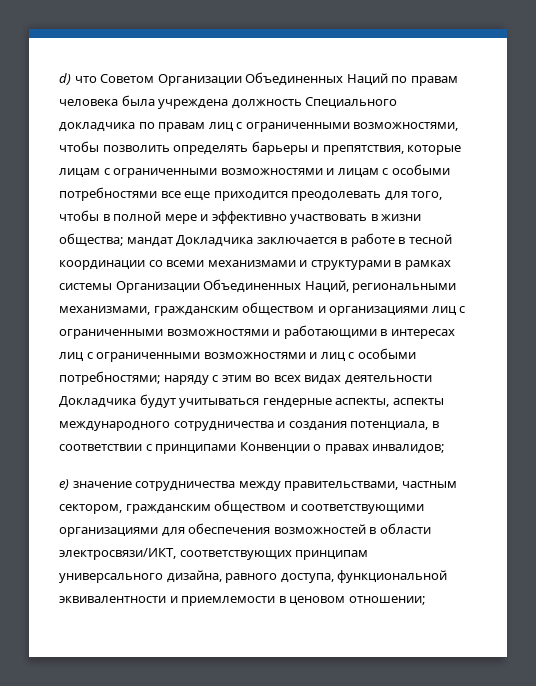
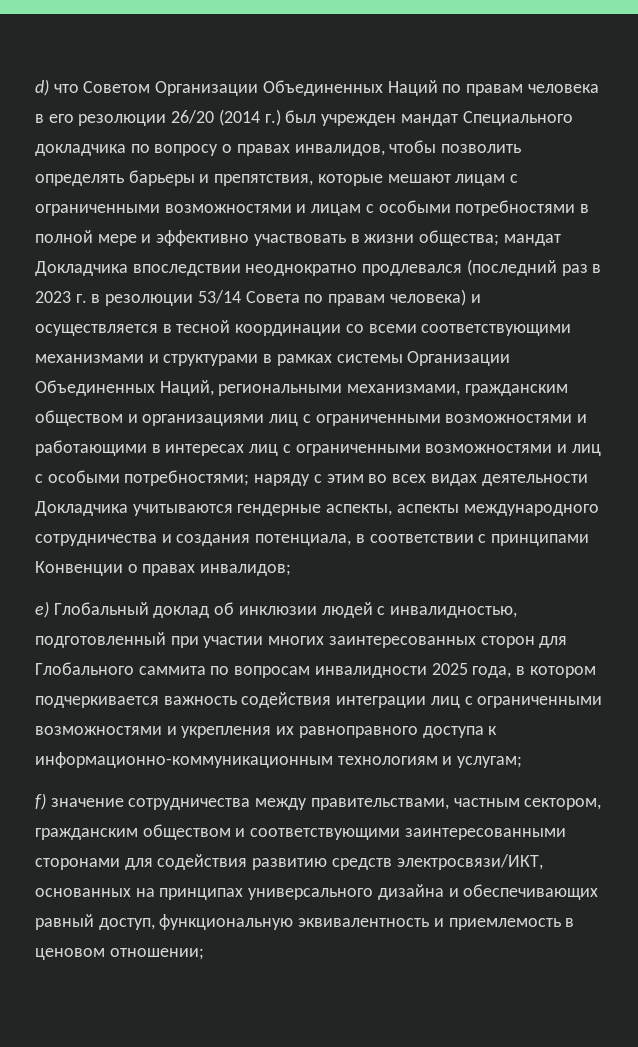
- d) что Советом Организации Объединенных Наций по правам человека была учреждена должность Специального докладчика по правам лиц с ограниченными возможностями, чтобы позволить определять барьеры и препятствия, которые лицам с ограниченными возможностями и лицам с особыми потребностями все еще приходится преодолевать для того, чтобы в полной мере и эффективно участвовать в жизни общества;
+ d) что Советом Организации Объединенных Наций по правам человека в его резолюции 26/20 (2014 г.) был учрежден мандат Специального докладчика по вопросу о правах инвалидов, чтобы позволить определять барьеры и препятствия, которые мешают лицам с ограниченными возможностями и лицам с особыми потребностями в полной мере и эффективно участвовать в жизни общества;
- мандат Докладчика заключается в работе в тесной координации со всеми механизмами и структурами в рамках системы Организации Объединенных Наций, региональными механизмами, гражданским обществом и организациями лиц с ограниченными возможностями и работающими в интересах лиц с ограниченными возможностями и лиц с особыми потребностями;
+ мандат Докладчика впоследствии неоднократно продлевался (последний раз в 2023 г. в резолюции 53/14 Совета по правам человека) и осуществляется в тесной координации со всеми соответствующими механизмами и структурами в рамках системы Организации Объединенных Наций, региональными механизмами, гражданским обществом и организациями лиц с ограниченными возможностями и работающими в интересах лиц с ограниченными возможностями и лиц с особыми потребностями;
- наряду с этим во всех видах деятельности Докладчика будут учитываться гендерные аспекты, аспекты международного сотрудничества и создания потенциала, в соответствии с принципами Конвенции о правах инвалидов;
+ наряду с этим во всех видах деятельности Докладчика учитываются гендерные аспекты, аспекты международного сотрудничества и создания потенциала, в соответствии с принципами Конвенции о правах инвалидов;
- e) значение сотрудничества между правительствами, частным сектором, гражданским обществом и соответствующими организациями для обеспечения возможностей в области электросвязи/ИКТ, соответствующих принципам универсального дизайна, равного доступа, функциональной эквивалентности и приемлемости в ценовом отношении;
+ e) Глобальный доклад об инклюзии людей с инвалидностью, подготовленный при участии многих заинтересованных сторон для Глобального саммита по вопросам инвалидности 2025 года, в котором подчеркивается важность содействия интеграции лиц с ограниченными возможностями и укрепления их равноправного доступа к информационно-коммуникационным технологиям и услугам;
+ f) значение сотрудничества между правительствами, частным сектором, гражданским обществом и соответствующими заинтересованными сторонами для содействия развитию средств электросвязи/ИКТ, основанных на принципах универсального дизайна и обеспечивающих равный доступ, функциональную эквивалентность и приемлемость в ценовом отношении;

